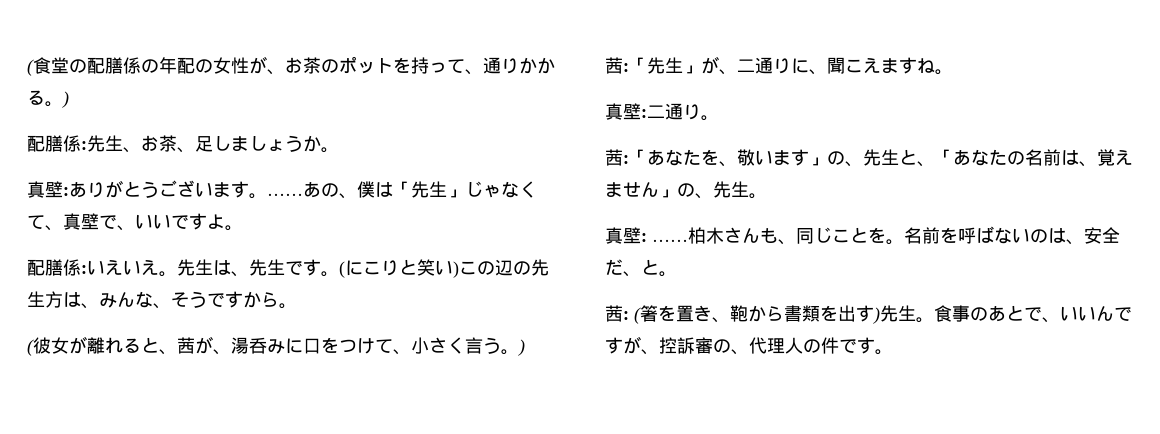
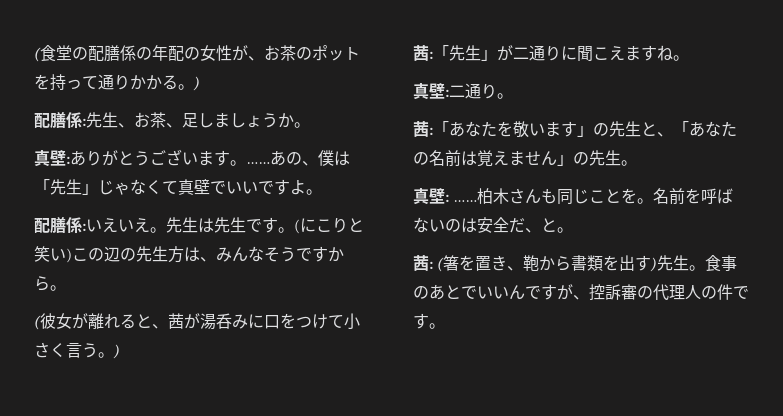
- (食堂の配膳係の年配の女性が、お茶のポットを持って、通りかかる。)
+ (食堂の配膳係の年配の女性が、お茶のポットを持って通りかかる。)
- あの、僕は「先生」じゃなくて、真壁で、いいですよ。
+ あの、僕は「先生」じゃなくて真壁でいいですよ。
- 先生は、先生です。
+ 先生は先生です。
- (にこりと笑い)この辺の先生方は、みんな、そうですから。
+ (にこりと笑い)この辺の先生方は、みんなそうですから。
- (彼女が離れると、茜が、湯呑みに口をつけて、小さく言う。)
+ (彼女が離れると、茜が湯呑みに口をつけて小さく言う。)
- 茜:「先生」が、二通りに、聞こえますね。
+ 茜:「先生」が二通りに聞こえますね。
- 茜:「あなたを、敬います」の、先生と、「あなたの名前は、覚えません」の、先生。
+ 茜:「あなたを敬います」の先生と、「あなたの名前は覚えません」の先生。
- 柏木さんも、同じことを。
+ 柏木さんも同じことを。
- 名前を呼ばないのは、安全だ、と。
+ 名前を呼ばないのは安全だ、と。
- 食事のあとで、いいんですが、控訴審の、代理人の件です。
+ 食事のあとでいいんですが、控訴審の代理人の件です。

